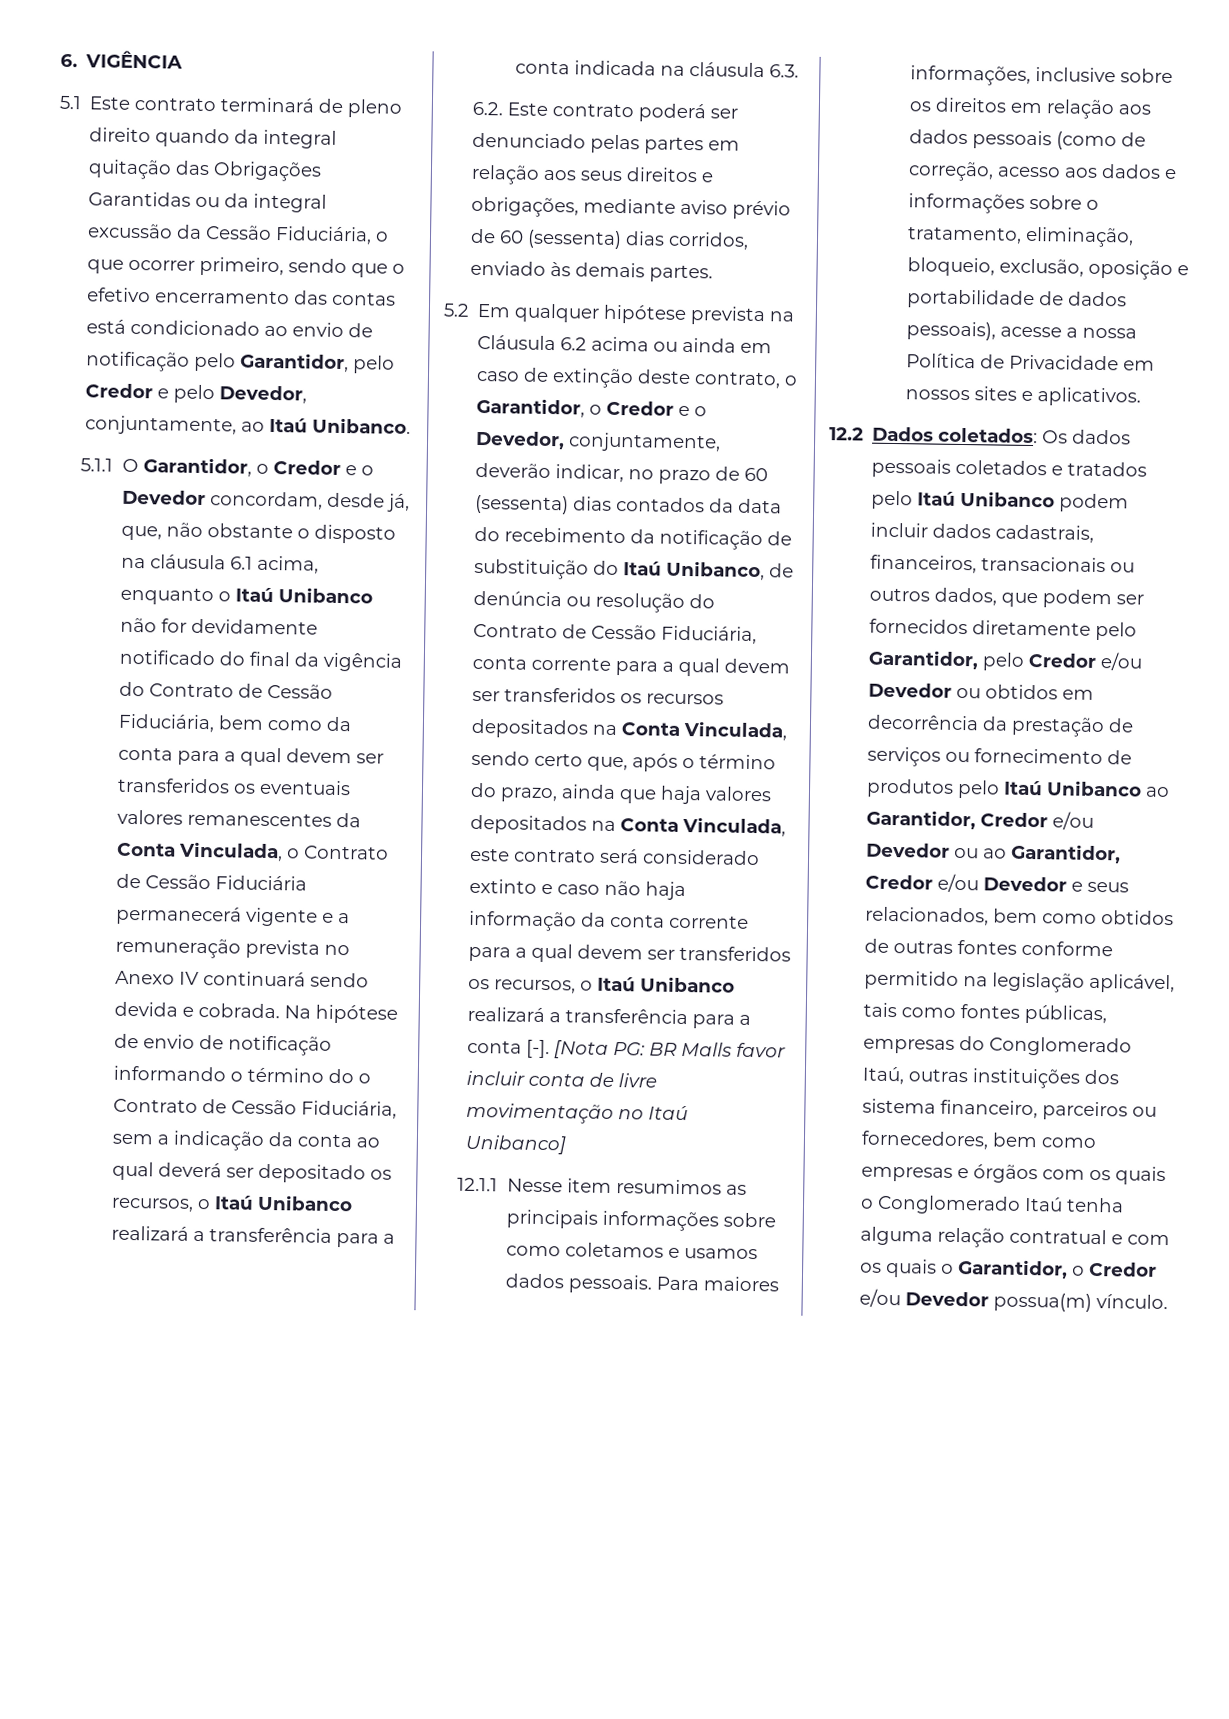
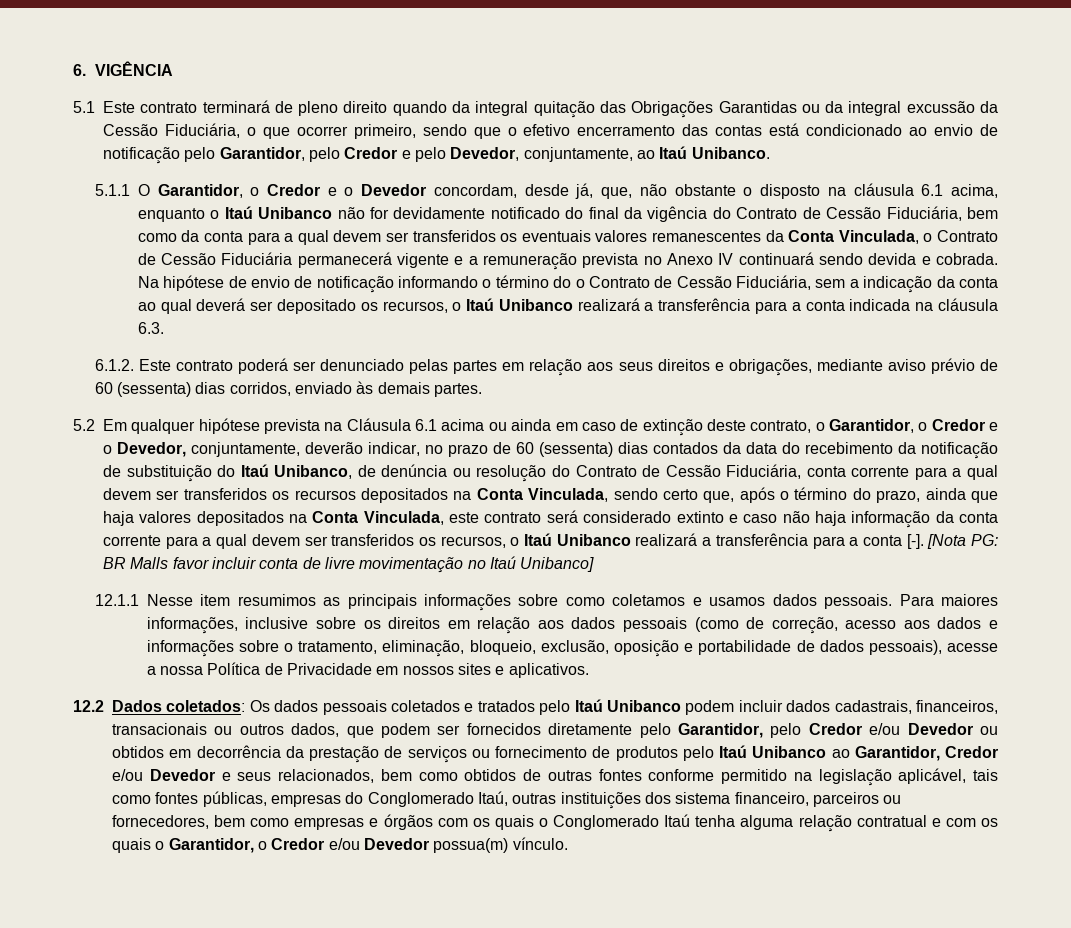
- 6.2. Este contrato poderá ser denunciado pelas partes em relação aos seus direitos e obrigações, mediante aviso prévio de 60 (sessenta) dias corridos, enviado às demais partes.
+ 6.1.2. Este contrato poderá ser denunciado pelas partes em relação aos seus direitos e obrigações, mediante aviso prévio de 60 (sessenta) dias corridos, enviado às demais partes.
- 5.2 Em qualquer hipótese prevista na Cláusula 6.2 acima ou ainda em caso de extinção deste contrato, o Garantidor, o Credor e o Devedor, conjuntamente, deverão indicar, no prazo de 60 (sessenta) dias contados da data do recebimento da notificação de substituição do Itaú Unibanco, de denúncia ou resolução do Contrato de Cessão Fiduciária, conta corrente para a qual devem ser transferidos os recursos depositados na Conta Vinculada, sendo certo que, após o término do prazo, ainda que haja valores depositados na Conta Vinculada, este contrato será considerado extinto e caso não haja informação da conta corrente para a qual devem ser transferidos os recursos, o Itaú Unibanco realizará a transferência para a conta [-].
+ 5.2 Em qualquer hipótese prevista na Cláusula 6.1 acima ou ainda em caso de extinção deste contrato, o Garantidor, o Credor e o Devedor, conjuntamente, deverão indicar, no prazo de 60 (sessenta) dias contados da data do recebimento da notificação de substituição do Itaú Unibanco, de denúncia ou resolução do Contrato de Cessão Fiduciária, conta corrente para a qual devem ser transferidos os recursos depositados na Conta Vinculada, sendo certo que, após o término do prazo, ainda que haja valores depositados na Conta Vinculada, este contrato será considerado extinto e caso não haja informação da conta corrente para a qual devem ser transferidos os recursos, o Itaú Unibanco realizará a transferência para a conta [-].
- Os dados pessoais coletados e tratados pelo Itaú Unibanco podem incluir dados cadastrais, financeiros, transacionais ou outros dados, que podem ser fornecidos diretamente pelo Garantidor, pelo Credor e/ou Devedor ou obtidos em decorrência da prestação de serviços ou fornecimento de produtos pelo Itaú Unibanco ao Garantidor, Credor e/ou Devedor ou ao Garantidor, Credor e/ou Devedor e seus relacionados, bem como obtidos de outras fontes conforme permitido na legislação aplicável, tais como fontes públicas, empresas do Conglomerado Itaú, outras instituições dos sistema financeiro, parceiros ou fornecedores, bem como empresas e órgãos com os quais o Conglomerado Itaú tenha alguma relação contratual e com os quais o Garantidor, o Credor e/ou Devedor possua(m) vínculo.
+ Os dados pessoais coletados e tratados pelo Itaú Unibanco podem incluir dados cadastrais, financeiros, transacionais ou outros dados, que podem ser fornecidos diretamente pelo Garantidor, pelo Credor e/ou Devedor ou obtidos em decorrência da prestação de serviços ou fornecimento de produtos pelo Itaú Unibanco ao Garantidor, Credor e/ou Devedor e seus relacionados, bem como obtidos de outras fontes conforme permitido na legislação aplicável, tais como fontes públicas, empresas do Conglomerado Itaú, outras instituições dos sistema financeiro, parceiros ou fornecedores, bem como empresas e órgãos com os quais o Conglomerado Itaú tenha alguma relação contratual e com os quais o Garantidor, o Credor e/ou Devedor possua(m) vínculo.

